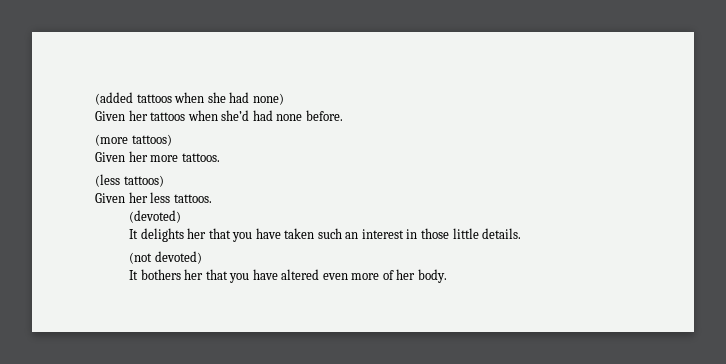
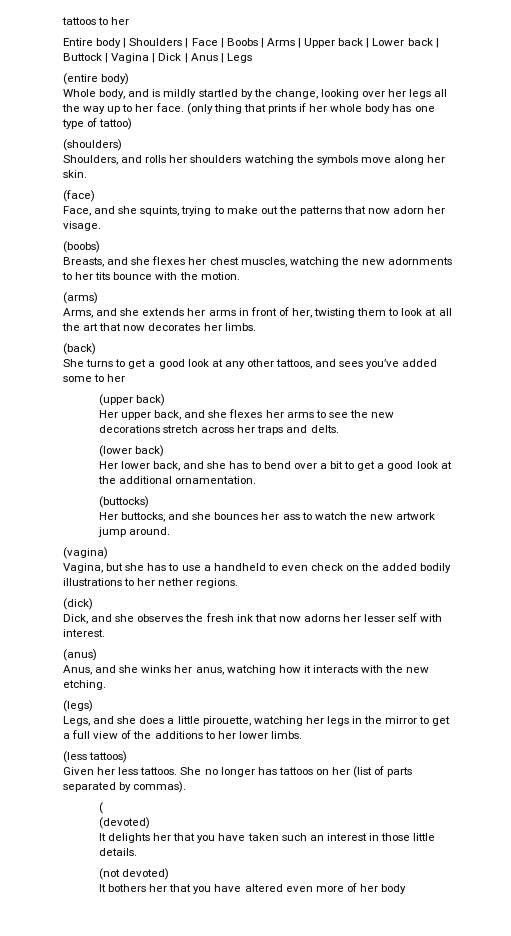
- (added tattoos when she had none)
- Given her tattoos when she’d had none before.
- (more tattoos)
- Given her more tattoos.
+ tattoos to her
+ Entire body | Shoulders | Face | Boobs | Arms | Upper back | Lower back | Buttock | Vagina | Dick | Anus | Legs
+ (entire body)
+ Whole body, and is mildly startled by the change, looking over her legs all the way up to her face. (only thing that prints if her whole body has one type of tattoo)
+ (shoulders)
+ Shoulders, and rolls her shoulders watching the symbols move along her skin.
+ (face)
+ Face, and she squints, trying to make out the patterns that now adorn her visage.
+ (boobs)
+ Breasts, and she flexes her chest muscles, watching the new adornments to her tits bounce with the motion.
+ (arms)
+ Arms, and she extends her arms in front of her, twisting them to look at all the art that now decorates her limbs.
+ (back)
+ She turns to get a good look at any other tattoos, and sees you’ve added some to her
+ (upper back)
+ Her upper back, and she flexes her arms to see the new decorations stretch across her traps and delts.
+ (lower back)
+ Her lower back, and she has to bend over a bit to get a good look at the additional ornamentation.
+ (buttocks)
+ Her buttocks, and she bounces her ass to watch the new artwork jump around.
+ (vagina)
+ Vagina, but she has to use a handheld to even check on the added bodily illustrations to her nether regions.
+ (dick)
+ Dick, and she observes the fresh ink that now adorns her lesser self with interest.
+ (anus)
+ Anus, and she winks her anus, watching how it interacts with the new etching.
+ (legs)
+ Legs, and she does a little pirouette, watching her legs in the mirror to get a full view of the additions to her lower limbs.
+ She no longer has tattoos on her (list of parts separated by commas).
+ (
- It bothers her that you have altered even more of her body.
+ It bothers her that you have altered even more of her body

